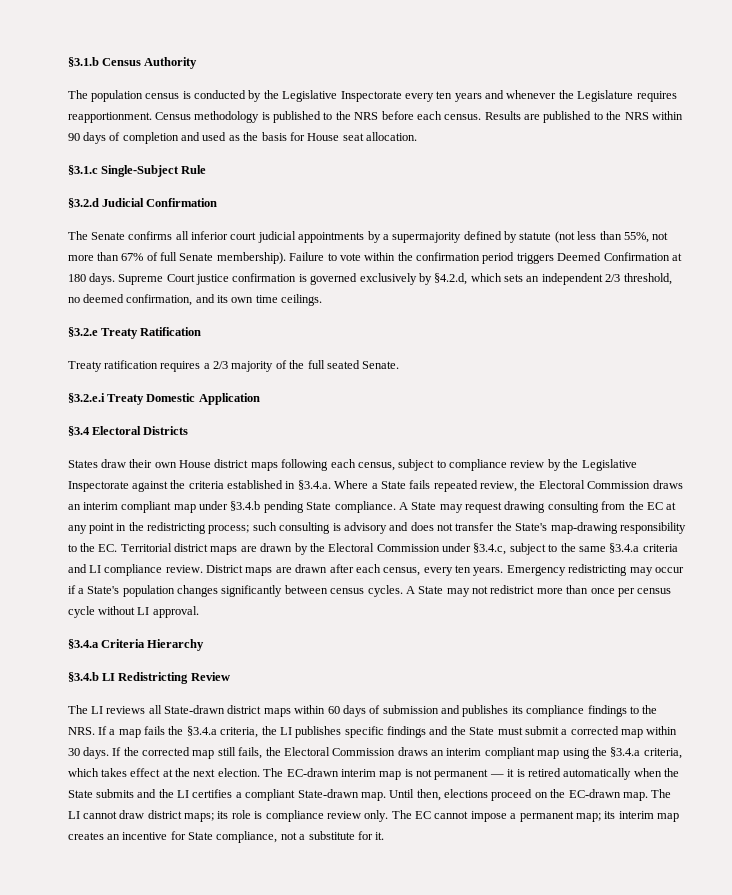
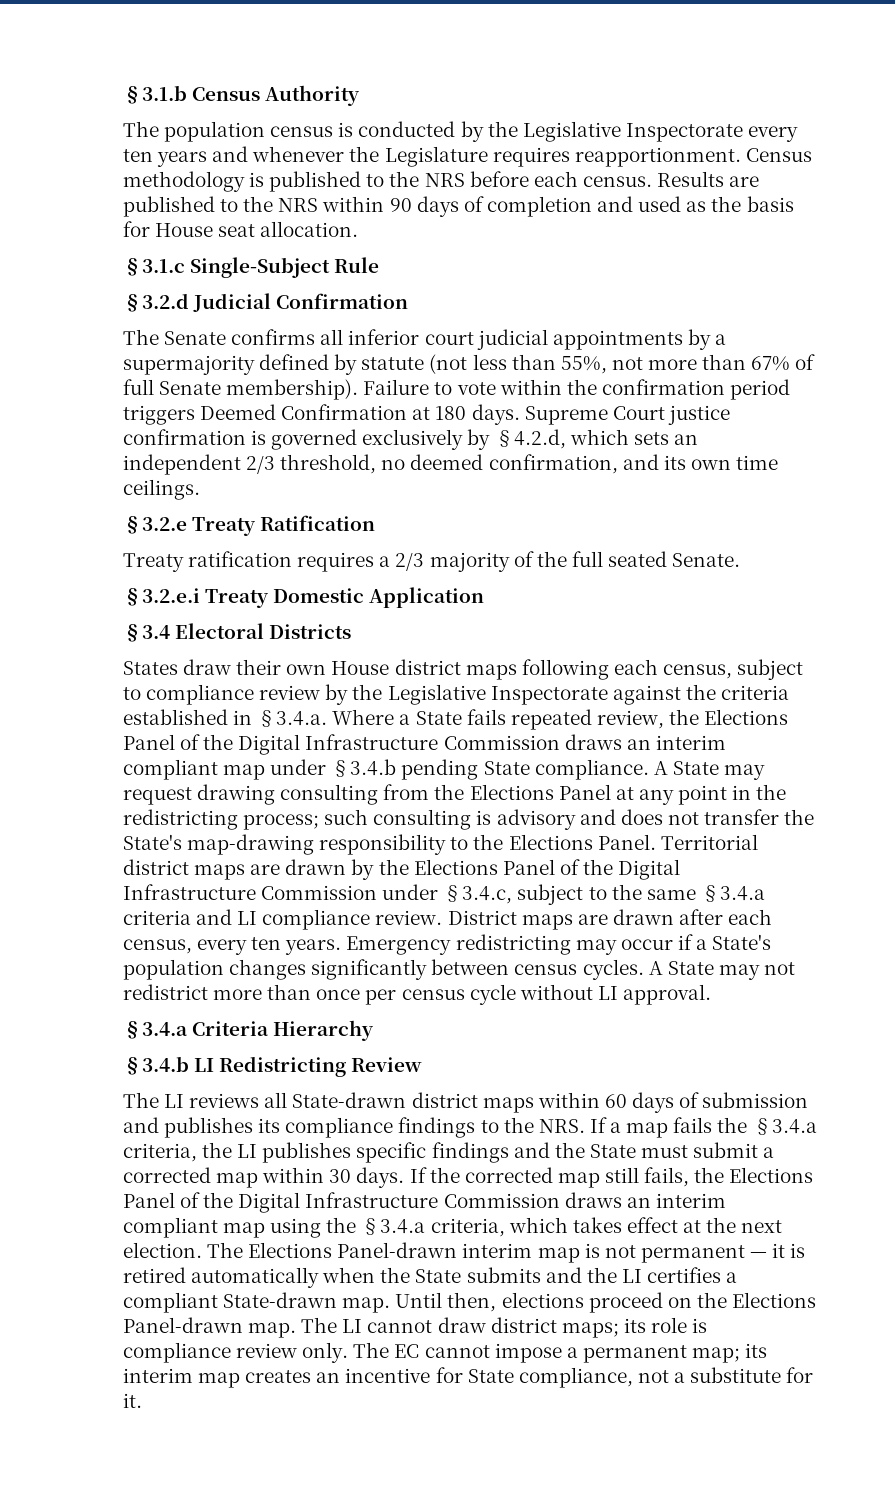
- States draw their own House district maps following each census, subject to compliance review by the Legislative Inspectorate against the criteria established in §3.4.a. Where a State fails repeated review, the Electoral Commission draws an interim compliant map under §3.4.b pending State compliance.
+ States draw their own House district maps following each census, subject to compliance review by the Legislative Inspectorate against the criteria established in §3.4.a. Where a State fails repeated review, the Elections Panel of the Digital Infrastructure Commission draws an interim compliant map under §3.4.b pending State compliance.
- A State may request drawing consulting from the EC at any point in the redistricting process; such consulting is advisory and does not transfer the State's map-drawing responsibility to the EC. Territorial district maps are drawn by the Electoral Commission under §3.4.c, subject to the same §3.4.a criteria and LI compliance review.
+ A State may request drawing consulting from the Elections Panel at any point in the redistricting process; such consulting is advisory and does not transfer the State's map-drawing responsibility to the Elections Panel. Territorial district maps are drawn by the Elections Panel of the Digital Infrastructure Commission under §3.4.c, subject to the same §3.4.a criteria and LI compliance review.
- If the corrected map still fails, the Electoral Commission draws an interim compliant map using the §3.4.a criteria, which takes effect at the next election.
+ If the corrected map still fails, the Elections Panel of the Digital Infrastructure Commission draws an interim compliant map using the §3.4.a criteria, which takes effect at the next election.
- The EC-drawn interim map is not permanent — it is retired automatically when the State submits and the LI certifies a compliant State-drawn map.
+ The Elections Panel-drawn interim map is not permanent — it is retired automatically when the State submits and the LI certifies a compliant State-drawn map.
- Until then, elections proceed on the EC-drawn map.
+ Until then, elections proceed on the Elections Panel-drawn map.

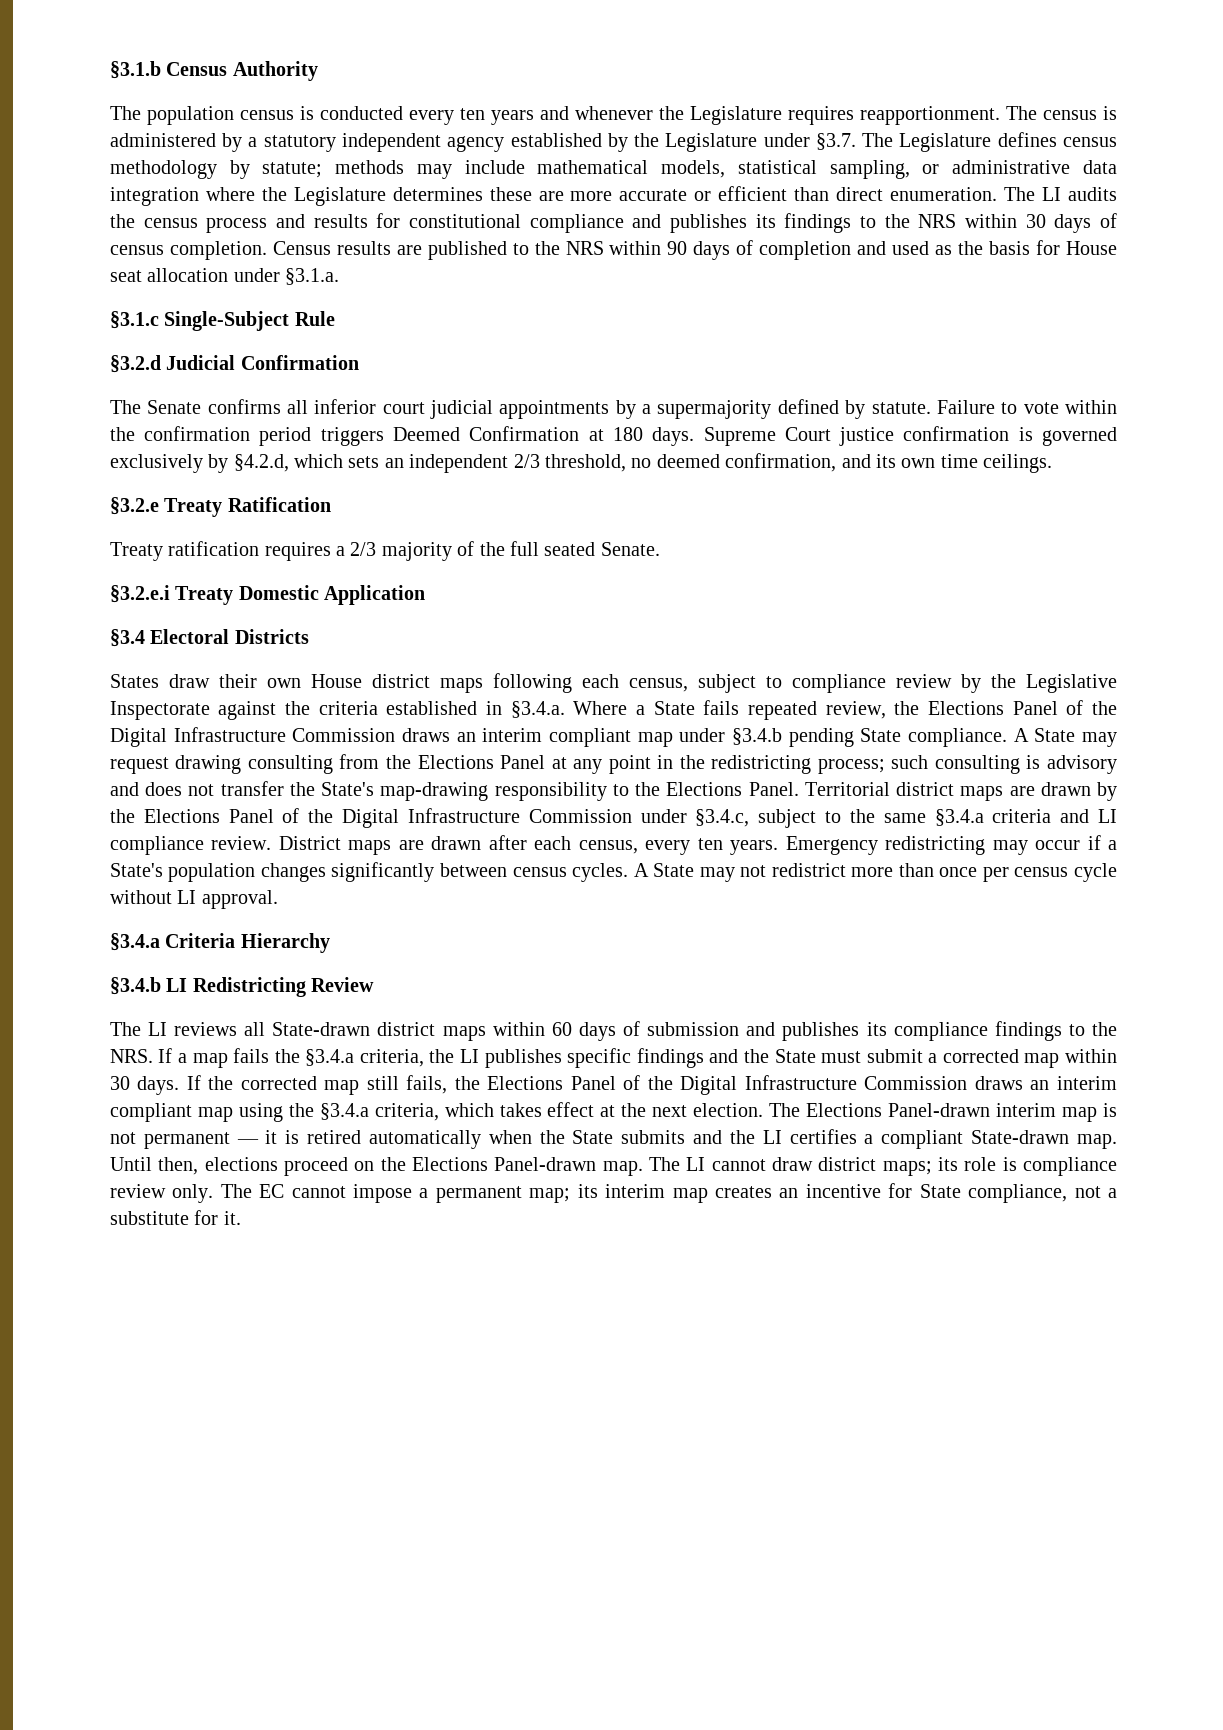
- The population census is conducted by the Legislative Inspectorate every ten years and whenever the Legislature requires reapportionment.
+ The population census is conducted every ten years and whenever the Legislature requires reapportionment.
- Census methodology is published to the NRS before each census. Results are published to the NRS within 90 days of completion and used as the basis for House seat allocation.
+ The census is administered by a statutory independent agency established by the Legislature under §3.7. The Legislature defines census methodology by statute; methods may include mathematical models, statistical sampling, or administrative data integration where the Legislature determines these are more accurate or efficient than direct enumeration. The LI audits the census process and results for constitutional compliance and publishes its findings to the NRS within 30 days of census completion. Census results are published to the NRS within 90 days of completion and used as the basis for House seat allocation under §3.1.a.
- The Senate confirms all inferior court judicial appointments by a supermajority defined by statute (not less than 55%, not more than 67% of full Senate membership).
+ The Senate confirms all inferior court judicial appointments by a supermajority defined by statute.

